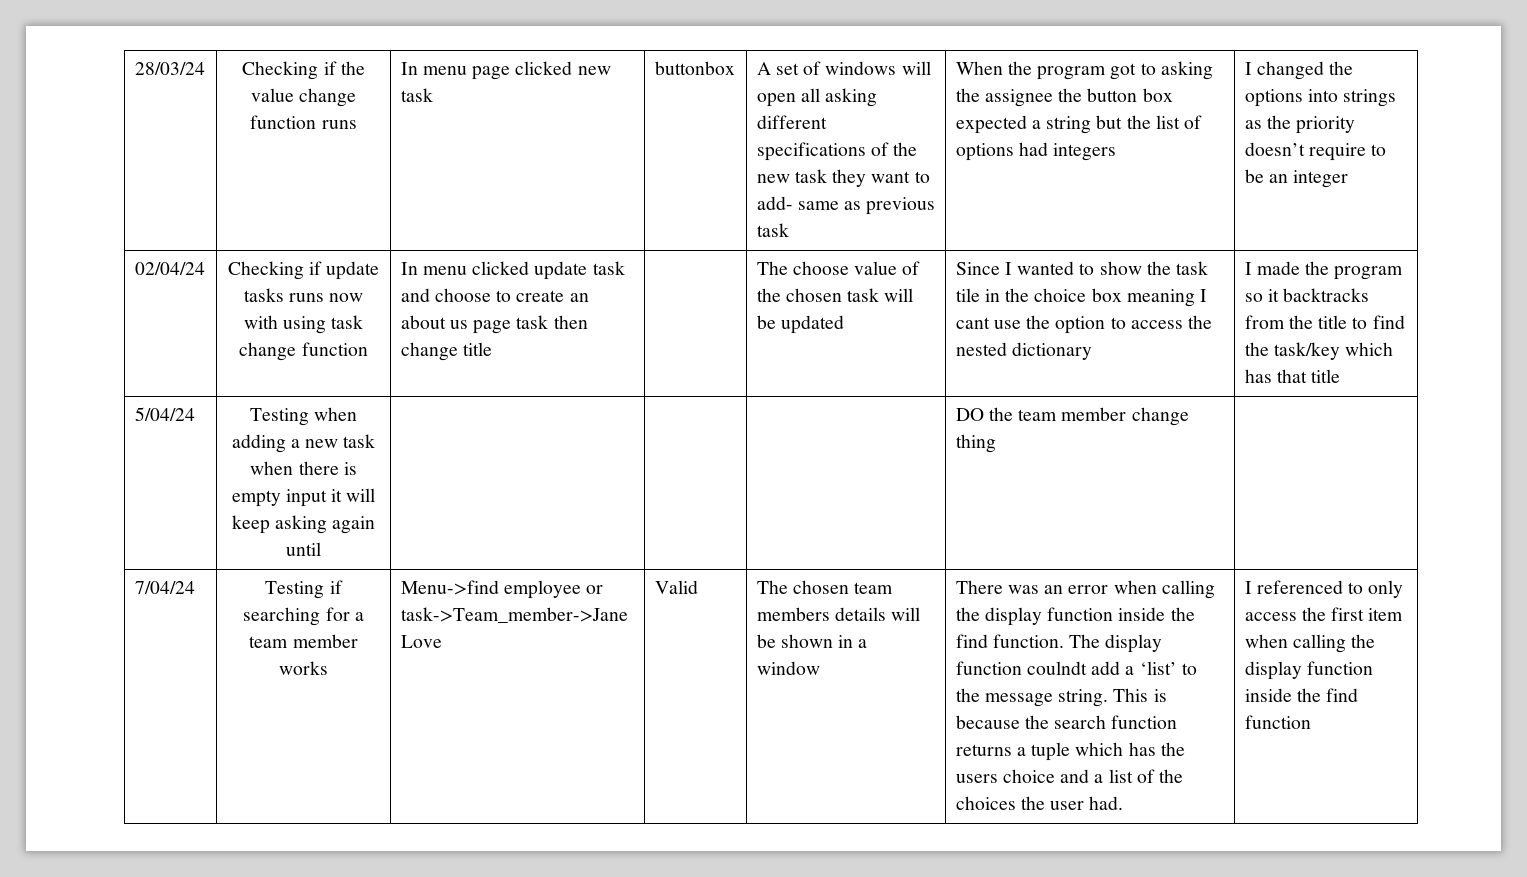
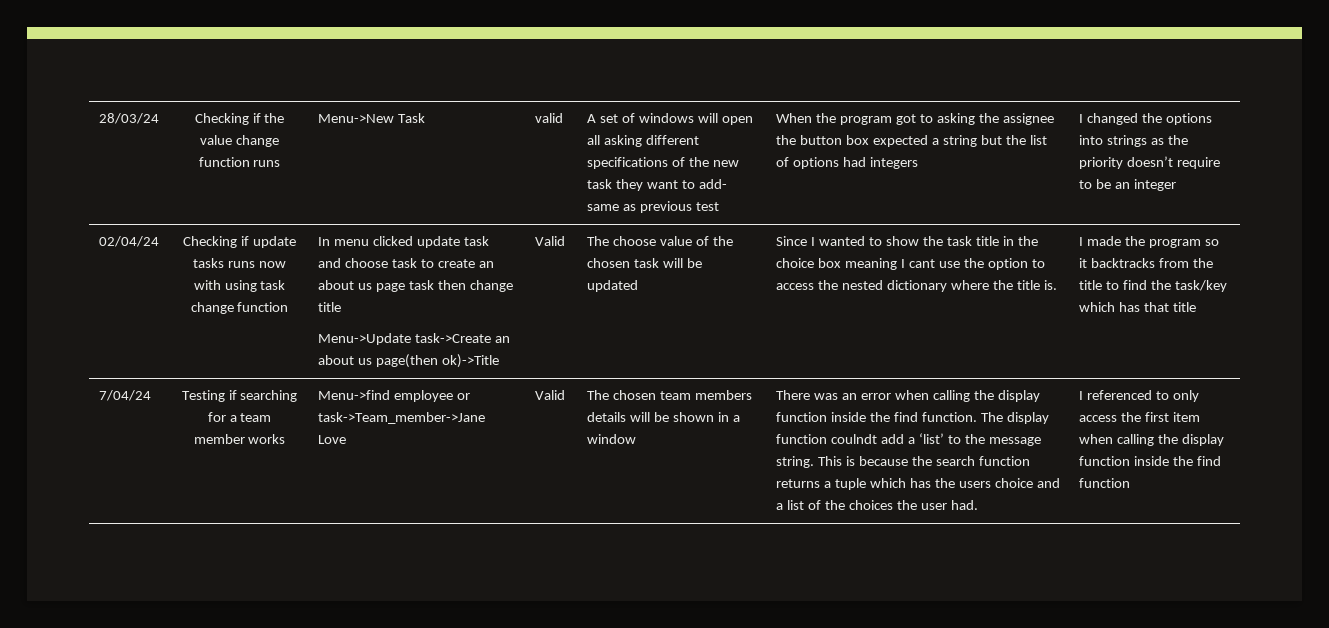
- In menu page clicked new task | buttonbox
+ Menu->New Task | valid
- A set of windows will open all asking different specifications of the new task they want to add- same as previous task
+ A set of windows will open all asking different specifications of the new task they want to add- same as previous test
- In menu clicked update task and choose to create an about us page task then change title
+ In menu clicked update task and choose task to create an about us page task then change title
+ Menu->Update task->Create an about us page(then ok)->Title | Valid
- Since I wanted to show the task tile in the choice box meaning I cant use the option to access the nested dictionary
+ Since I wanted to show the task title in the choice box meaning I cant use the option to access the nested dictionary where the title is.
- 5/04/24 | Testing when adding a new task when there is empty input it will keep asking again until | | | | DO the team member change thing |

